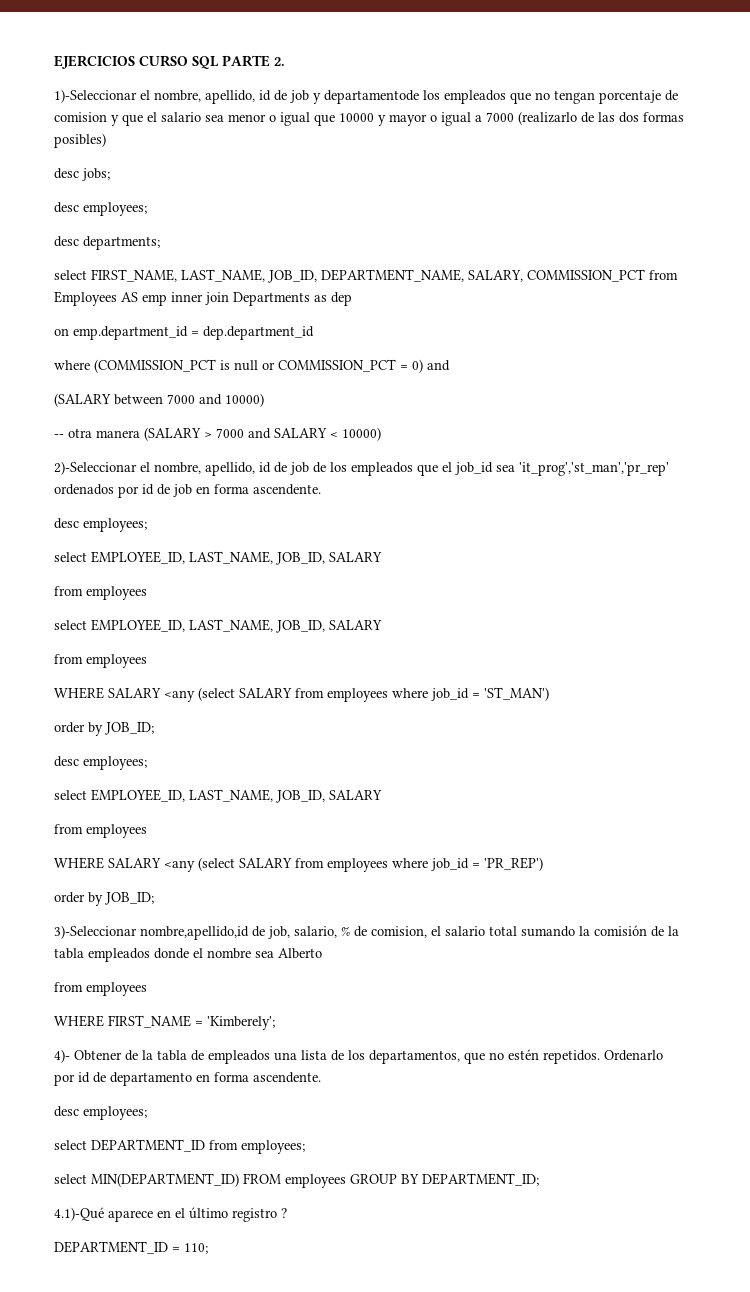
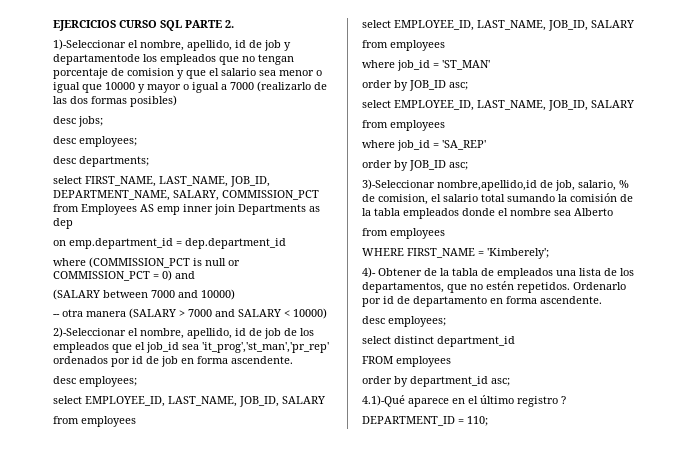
- WHERE SALARY <any (select SALARY from employees where job_id = 'ST_MAN')
- order by JOB_ID;
- desc employees;
+ where job_id = 'ST_MAN'
+ order by JOB_ID asc;
  select EMPLOYEE_ID, LAST_NAME, JOB_ID, SALARY
  from employees
- WHERE SALARY <any (select SALARY from employees where job_id = 'PR_REP')
- order by JOB_ID;
+ where job_id = 'SA_REP'
+ order by JOB_ID asc;
- select DEPARTMENT_ID from employees;
- select MIN(DEPARTMENT_ID) FROM employees GROUP BY DEPARTMENT_ID;
+ select distinct department_id
+ FROM employees
+ order by department_id asc;

